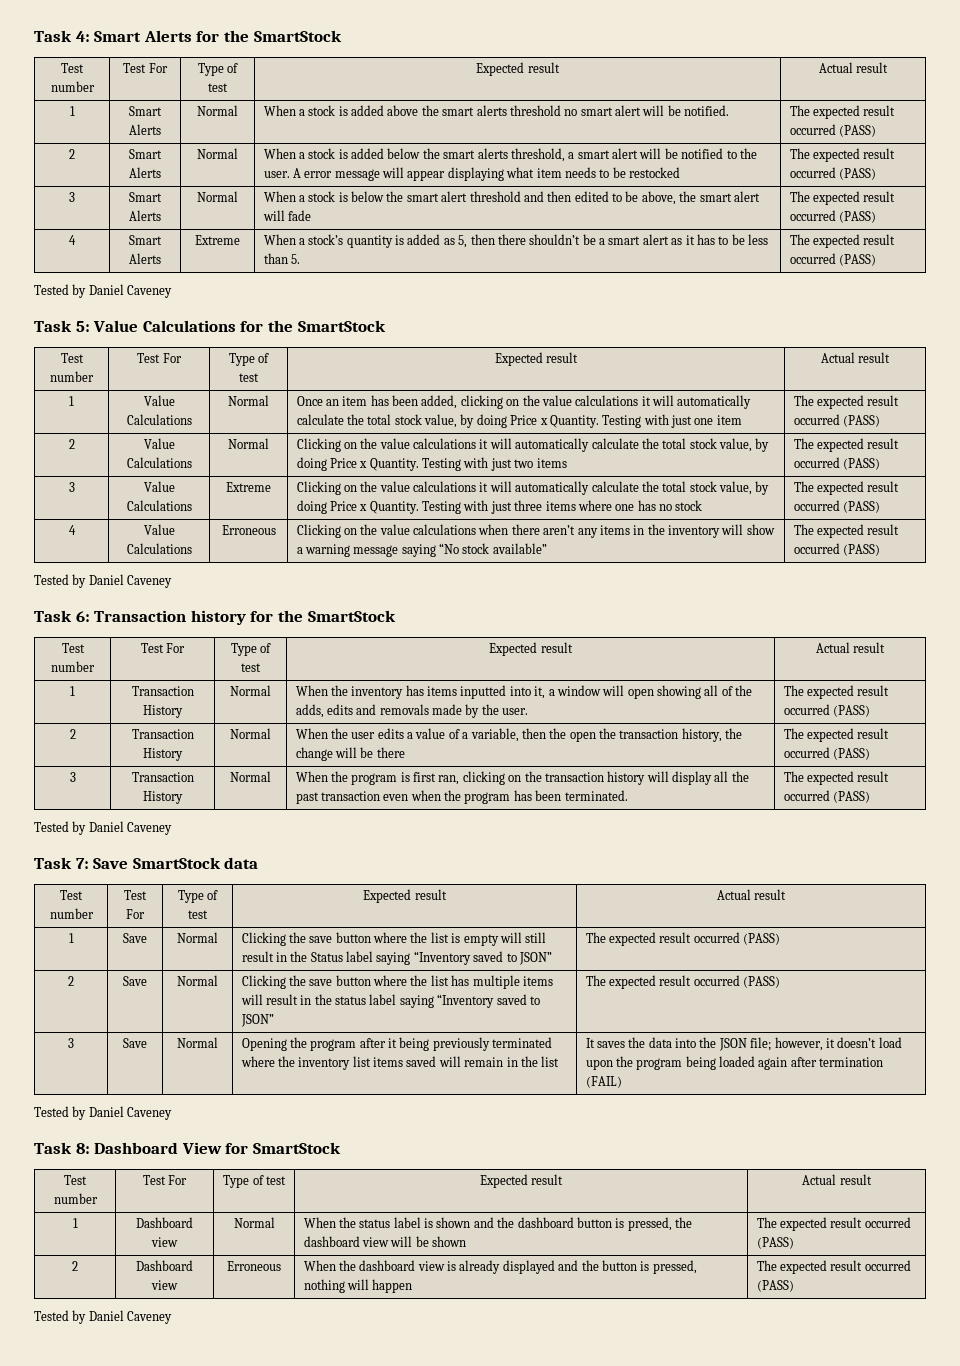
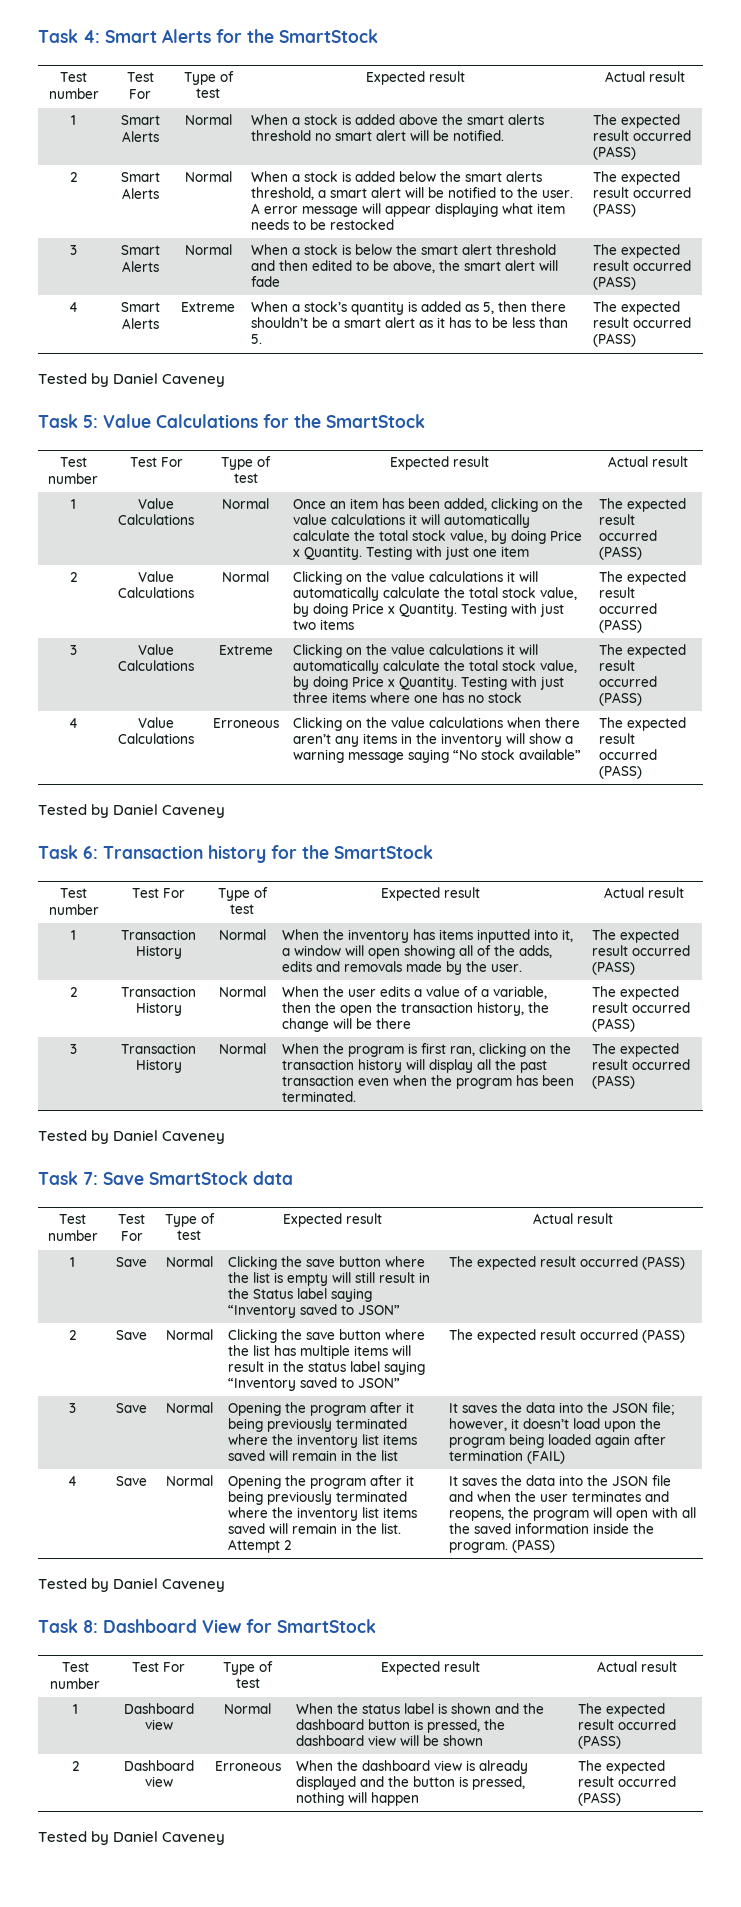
+ 4 | Save | Normal | Opening the program after it being previously terminated where the inventory list items saved will remain in the list. Attempt 2 | It saves the data into the JSON file and when the user terminates and reopens, the program will open with all the saved information inside the program. (PASS)

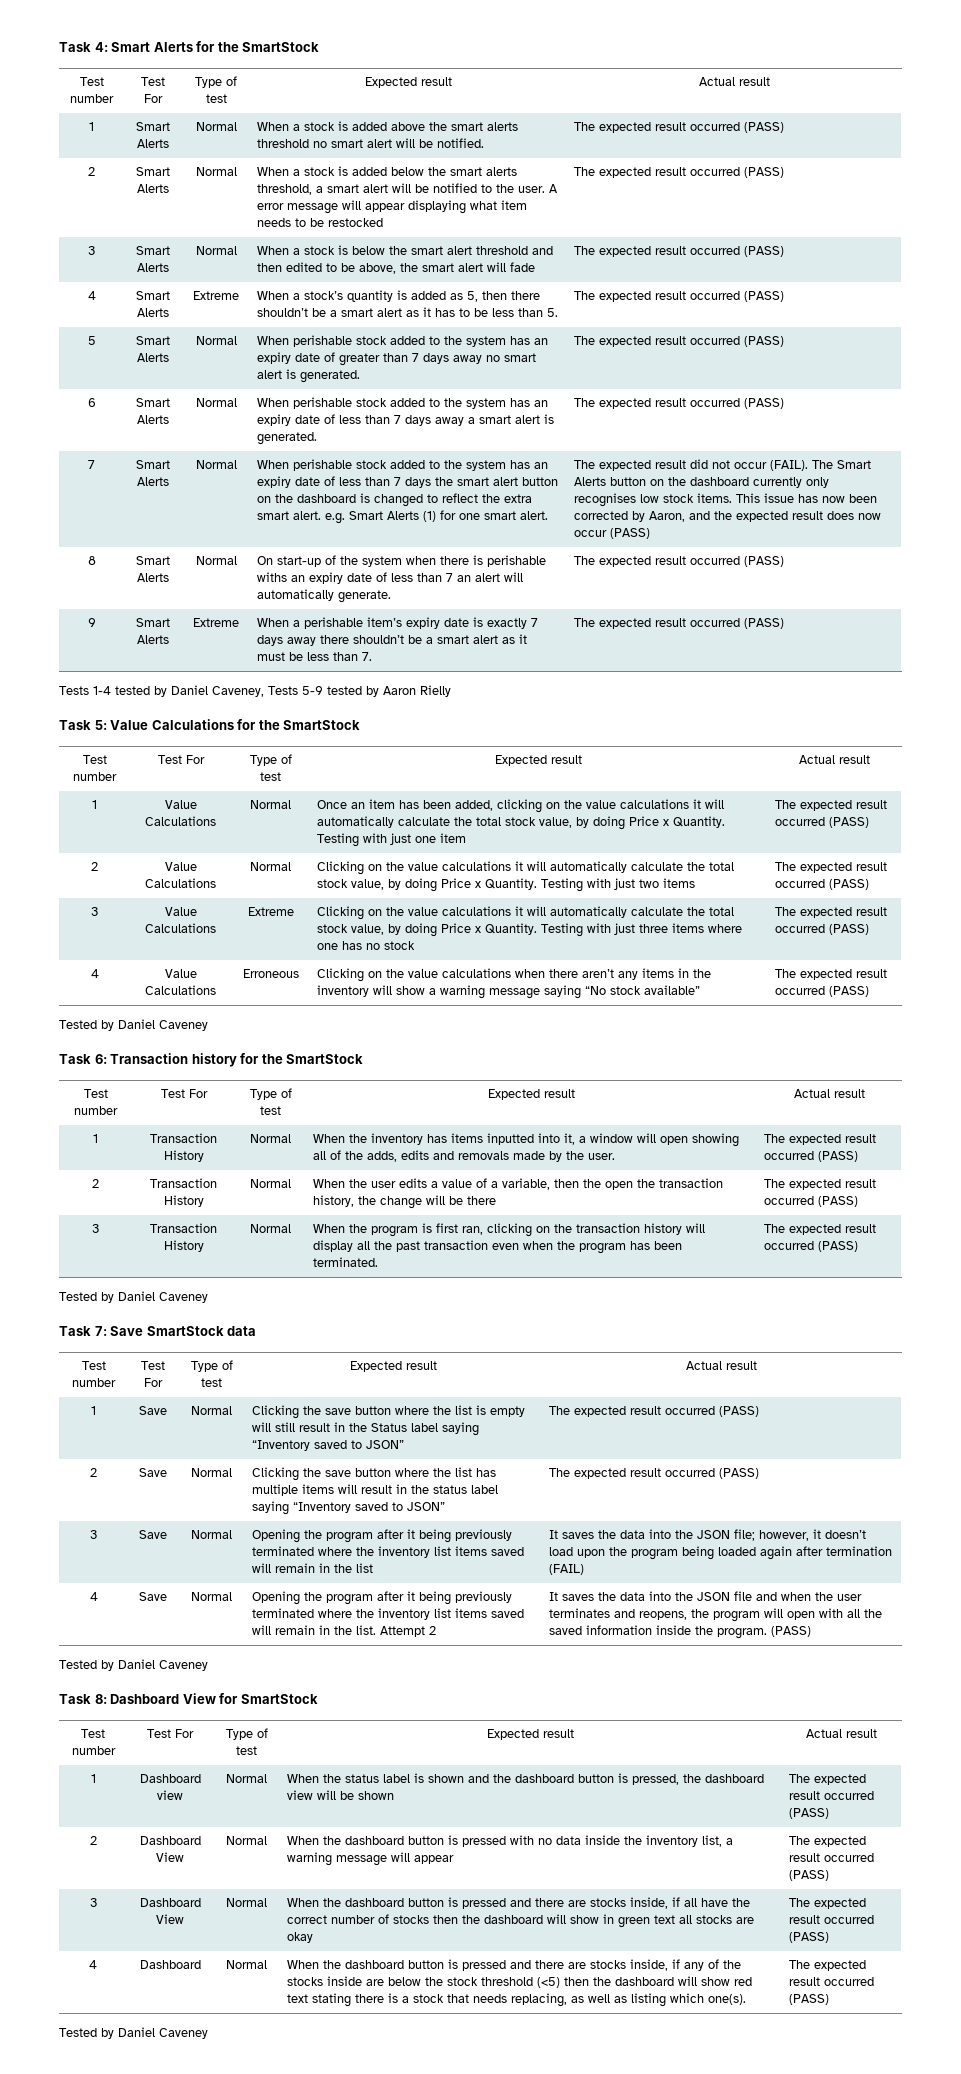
  4 | Smart Alerts | Extreme | When a stock’s quantity is added as 5, then there shouldn’t be a smart alert as it has to be less than 5. | The expected result occurred (PASS)
- Tested by Daniel Caveney
+ 5 | Smart Alerts | Normal | When perishable stock added to the system has an expiry date of greater than 7 days away no smart alert is generated. | The expected result occurred (PASS)
+ 6 | Smart Alerts | Normal | When perishable stock added to the system has an expiry date of less than 7 days away a smart alert is generated. | The expected result occurred (PASS)
+ 7 | Smart Alerts | Normal | When perishable stock added to the system has an expiry date of less than 7 days the smart alert button on the dashboard is changed to reflect the extra smart alert. e.g. Smart Alerts (1) for one smart alert. | The expected result did not occur (FAIL). The Smart Alerts button on the dashboard currently only recognises low stock items. This issue has now been corrected by Aaron, and the expected result does now occur (PASS)
+ 8 | Smart Alerts | Normal | On start-up of the system when there is perishable withs an expiry date of less than 7 an alert will automatically generate. | The expected result occurred (PASS)
+ 9 | Smart Alerts | Extreme | When a perishable item’s expiry date is exactly 7 days away there shouldn’t be a smart alert as it must be less than 7. | The expected result occurred (PASS)
+ Tests 1-4 tested by Daniel Caveney, Tests 5-9 tested by Aaron Rielly
- 2 | Dashboard view | Erroneous | When the dashboard view is already displayed and the button is pressed, nothing will happen | The expected result occurred (PASS)
+ 2 | Dashboard View | Normal | When the dashboard button is pressed with no data inside the inventory list, a warning message will appear | The expected result occurred (PASS)
+ 3 | Dashboard View | Normal | When the dashboard button is pressed and there are stocks inside, if all have the correct number of stocks then the dashboard will show in green text all stocks are okay | The expected result occurred (PASS)
+ 4 | Dashboard | Normal | When the dashboard button is pressed and there are stocks inside, if any of the stocks inside are below the stock threshold (<5) then the dashboard will show red text stating there is a stock that needs replacing, as well as listing which one(s). | The expected result occurred (PASS)

